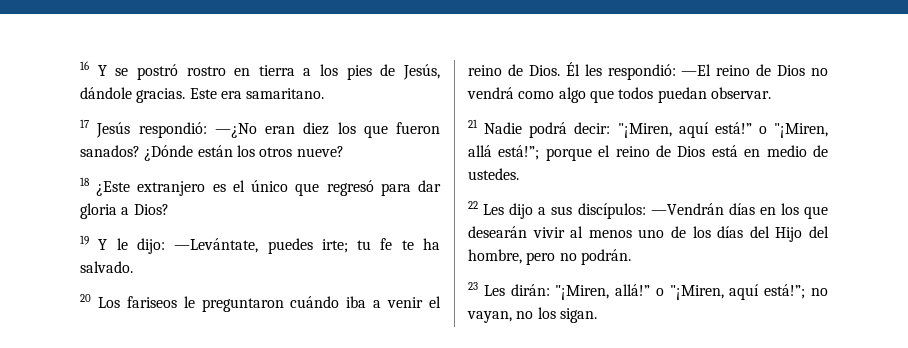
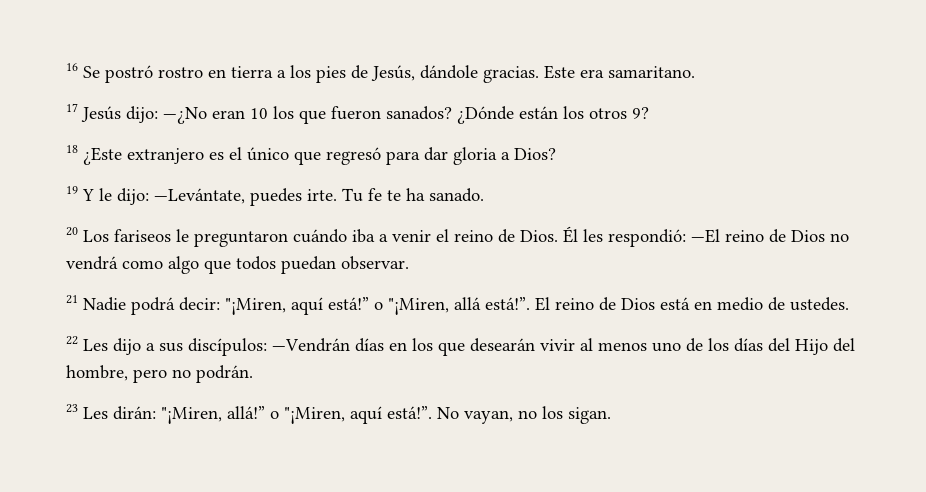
- 16 Y se postró rostro en tierra a los pies de Jesús, dándole gracias.
+ 16 Se postró rostro en tierra a los pies de Jesús, dándole gracias.
- 17 Jesús respondió: —¿No eran diez los que fueron sanados?
+ 17 Jesús dijo: —¿No eran 10 los que fueron sanados?
- ¿Dónde están los otros nueve?
+ ¿Dónde están los otros 9?
- 19 Y le dijo: —Levántate, puedes irte; tu fe te ha salvado.
+ 19 Y le dijo: —Levántate, puedes irte. Tu fe te ha sanado.
- 21 Nadie podrá decir: "¡Miren, aquí está!” o "¡Miren, allá está!”; porque el reino de Dios está en medio de ustedes.
+ 21 Nadie podrá decir: "¡Miren, aquí está!” o "¡Miren, allá está!”. El reino de Dios está en medio de ustedes.
- 23 Les dirán: "¡Miren, allá!” o "¡Miren, aquí está!”; no vayan, no los sigan.
+ 23 Les dirán: "¡Miren, allá!” o "¡Miren, aquí está!”. No vayan, no los sigan.

